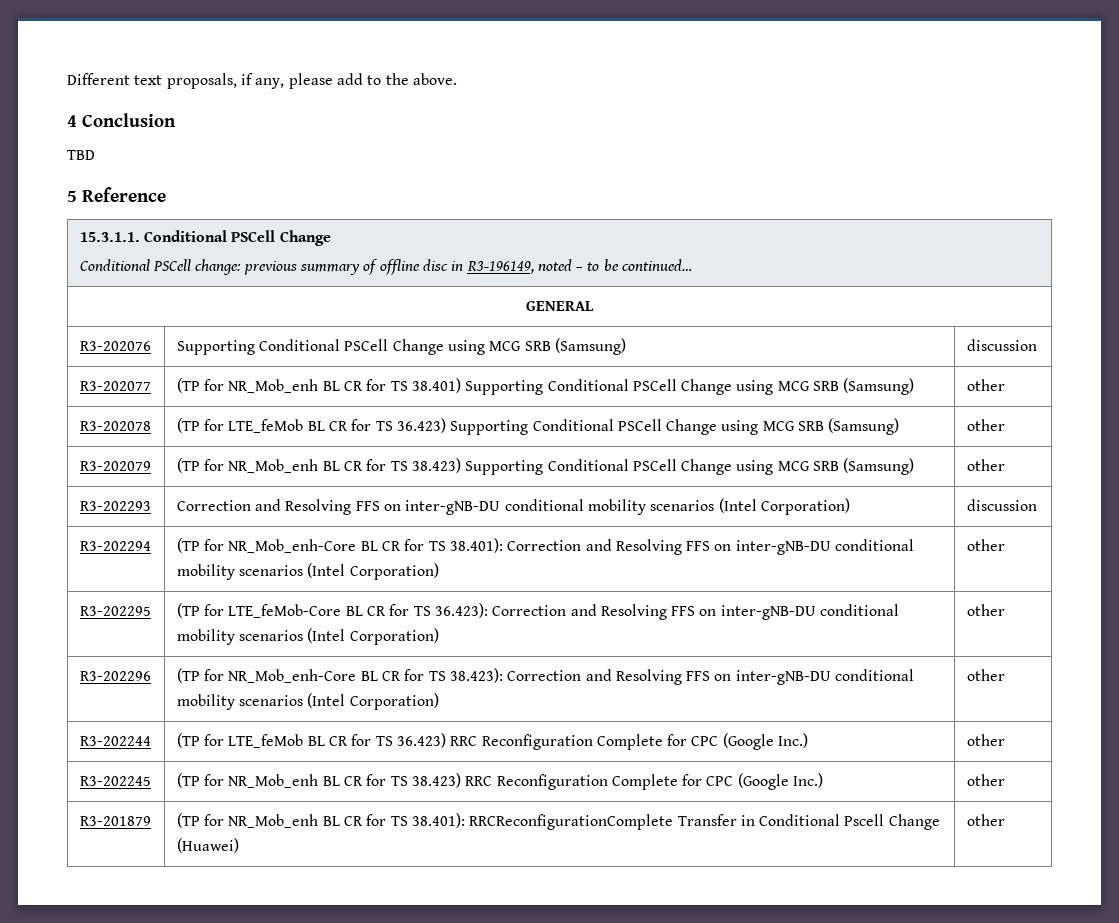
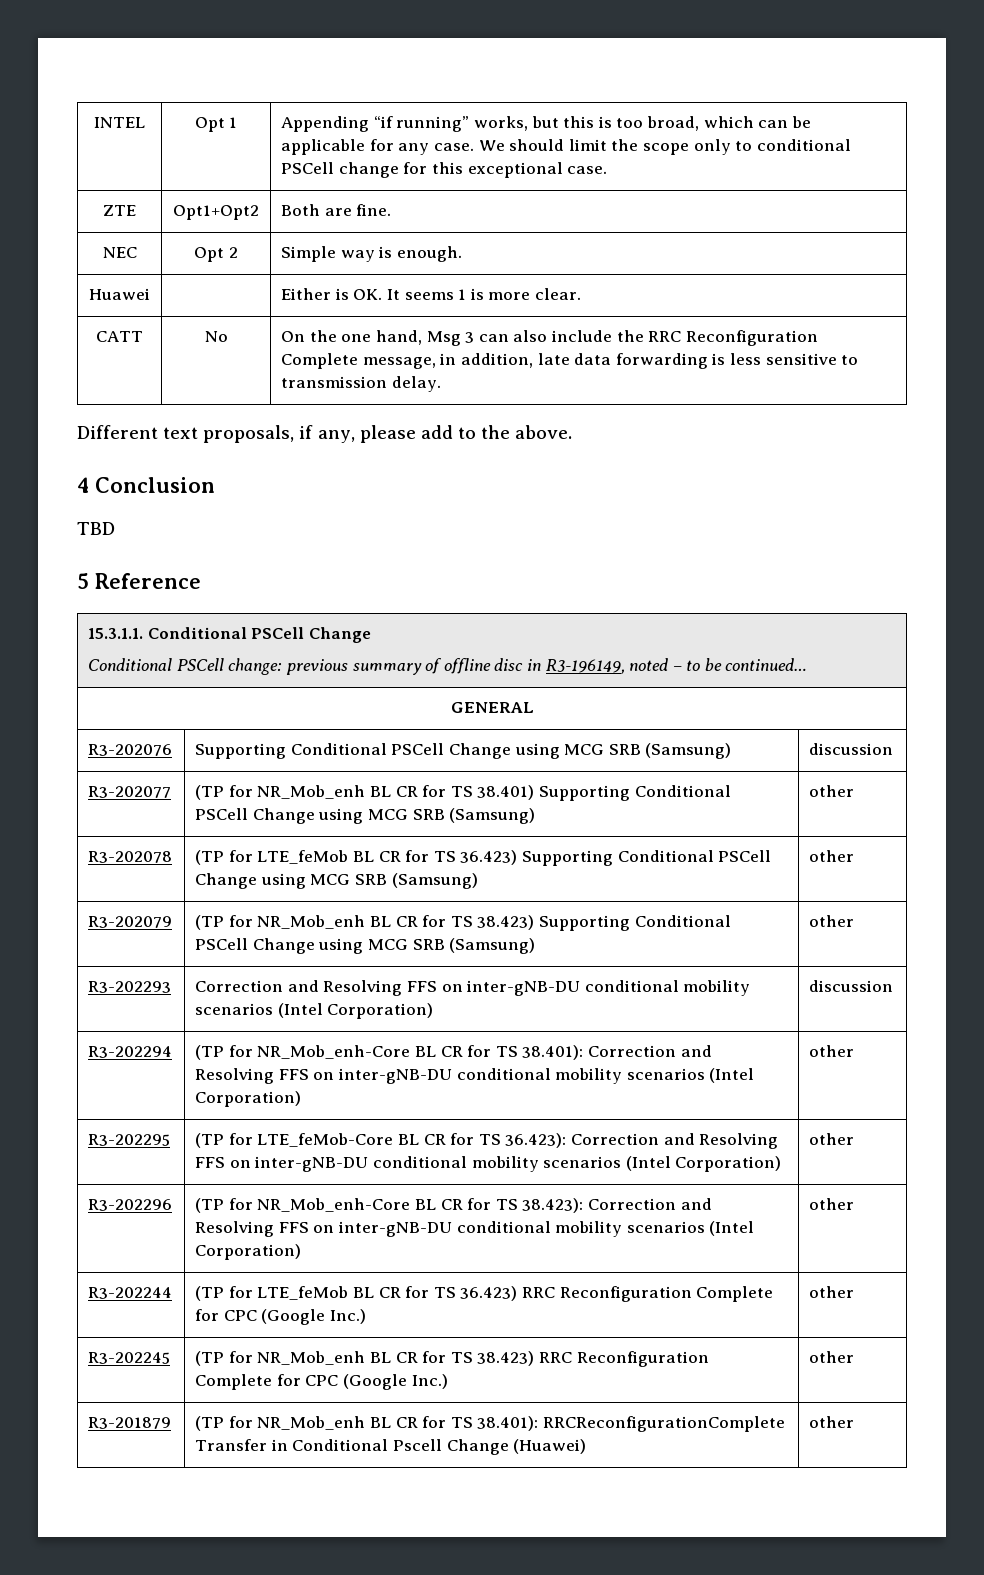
+ INTEL | Opt 1 | Appending “if running” works, but this is too broad, which can be applicable for any case. We should limit the scope only to conditional PSCell change for this exceptional case.
+ ZTE | Opt1+Opt2 | Both are fine.
+ NEC | Opt 2 | Simple way is enough.
+ Huawei | | Either is OK. It seems 1 is more clear.
+ CATT | No | On the one hand, Msg 3 can also include the RRC Reconfiguration Complete message, in addition, late data forwarding is less sensitive to transmission delay.

